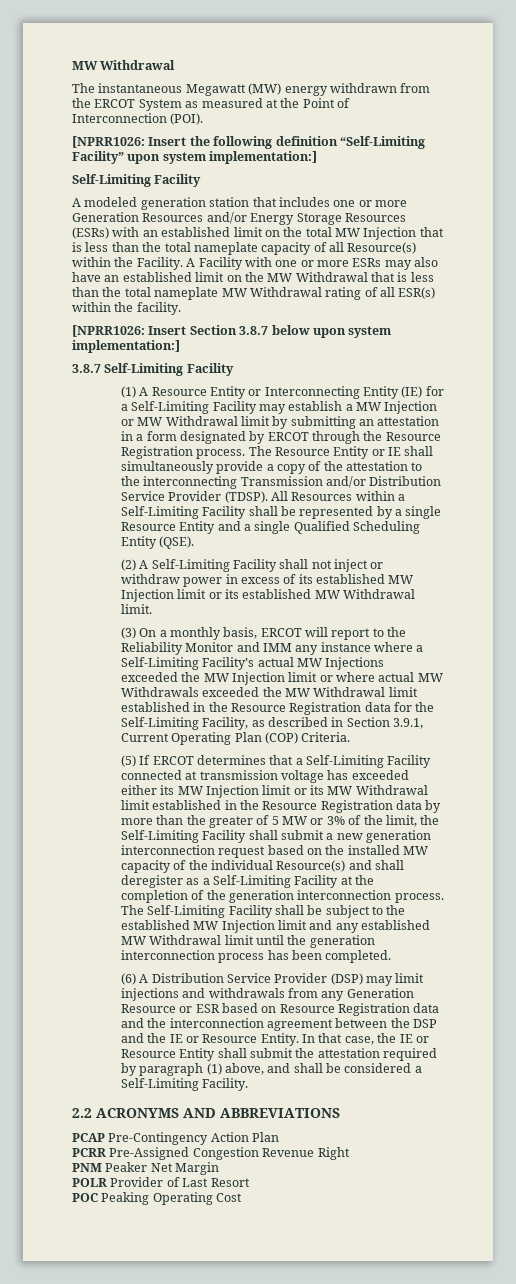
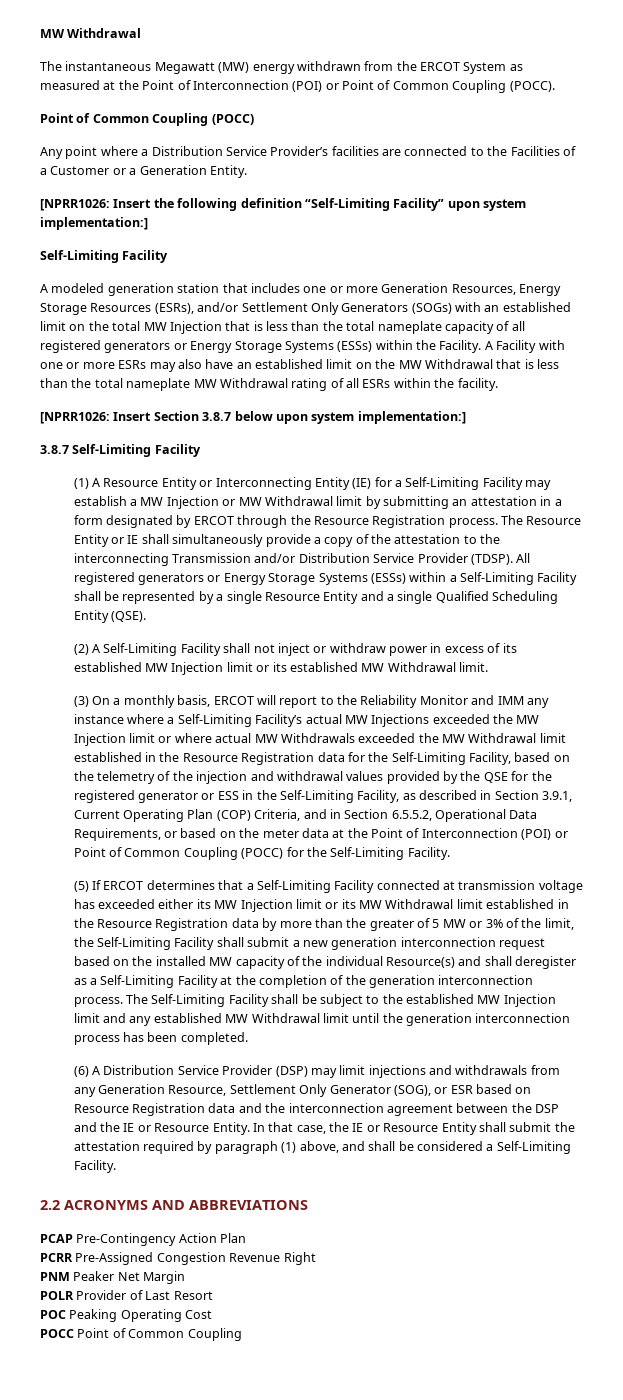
- The instantaneous Megawatt (MW) energy withdrawn from the ERCOT System as measured at the Point of Interconnection (POI).
+ The instantaneous Megawatt (MW) energy withdrawn from the ERCOT System as measured at the Point of Interconnection (POI) or Point of Common Coupling (POCC).
+ Point of Common Coupling (POCC)
+ Any point where a Distribution Service Provider’s facilities are connected to the Facilities of a Customer or a Generation Entity.
- A modeled generation station that includes one or more Generation Resources and/or Energy Storage Resources (ESRs) with an established limit on the total MW Injection that is less than the total nameplate capacity of all Resource(s) within the Facility.
+ A modeled generation station that includes one or more Generation Resources, Energy Storage Resources (ESRs), and/or Settlement Only Generators (SOGs) with an established limit on the total MW Injection that is less than the total nameplate capacity of all registered generators or Energy Storage Systems (ESSs) within the Facility.
- A Facility with one or more ESRs may also have an established limit on the MW Withdrawal that is less than the total nameplate MW Withdrawal rating of all ESR(s) within the facility.
+ A Facility with one or more ESRs may also have an established limit on the MW Withdrawal that is less than the total nameplate MW Withdrawal rating of all ESRs within the facility.
- All Resources within a Self-Limiting Facility shall be represented by a single Resource Entity and a single Qualified Scheduling Entity (QSE).
+ All registered generators or Energy Storage Systems (ESSs) within a Self-Limiting Facility shall be represented by a single Resource Entity and a single Qualified Scheduling Entity (QSE).
- (3) On a monthly basis, ERCOT will report to the Reliability Monitor and IMM any instance where a Self-Limiting Facility’s actual MW Injections exceeded the MW Injection limit or where actual MW Withdrawals exceeded the MW Withdrawal limit established in the Resource Registration data for the Self-Limiting Facility, as described in Section 3.9.1, Current Operating Plan (COP) Criteria.
+ (3) On a monthly basis, ERCOT will report to the Reliability Monitor and IMM any instance where a Self-Limiting Facility’s actual MW Injections exceeded the MW Injection limit or where actual MW Withdrawals exceeded the MW Withdrawal limit established in the Resource Registration data for the Self-Limiting Facility, based on the telemetry of the injection and withdrawal values provided by the QSE for the registered generator or ESS in the Self-Limiting Facility, as described in Section 3.9.1, Current Operating Plan (COP) Criteria, and in Section 6.5.5.2, Operational Data Requirements, or based on the meter data at the Point of Interconnection (POI) or Point of Common Coupling (POCC) for the Self-Limiting Facility.
- (6) A Distribution Service Provider (DSP) may limit injections and withdrawals from any Generation Resource or ESR based on Resource Registration data and the interconnection agreement between the DSP and the IE or Resource Entity.
+ (6) A Distribution Service Provider (DSP) may limit injections and withdrawals from any Generation Resource, Settlement Only Generator (SOG), or ESR based on Resource Registration data and the interconnection agreement between the DSP and the IE or Resource Entity.
+ POCC Point of Common Coupling

